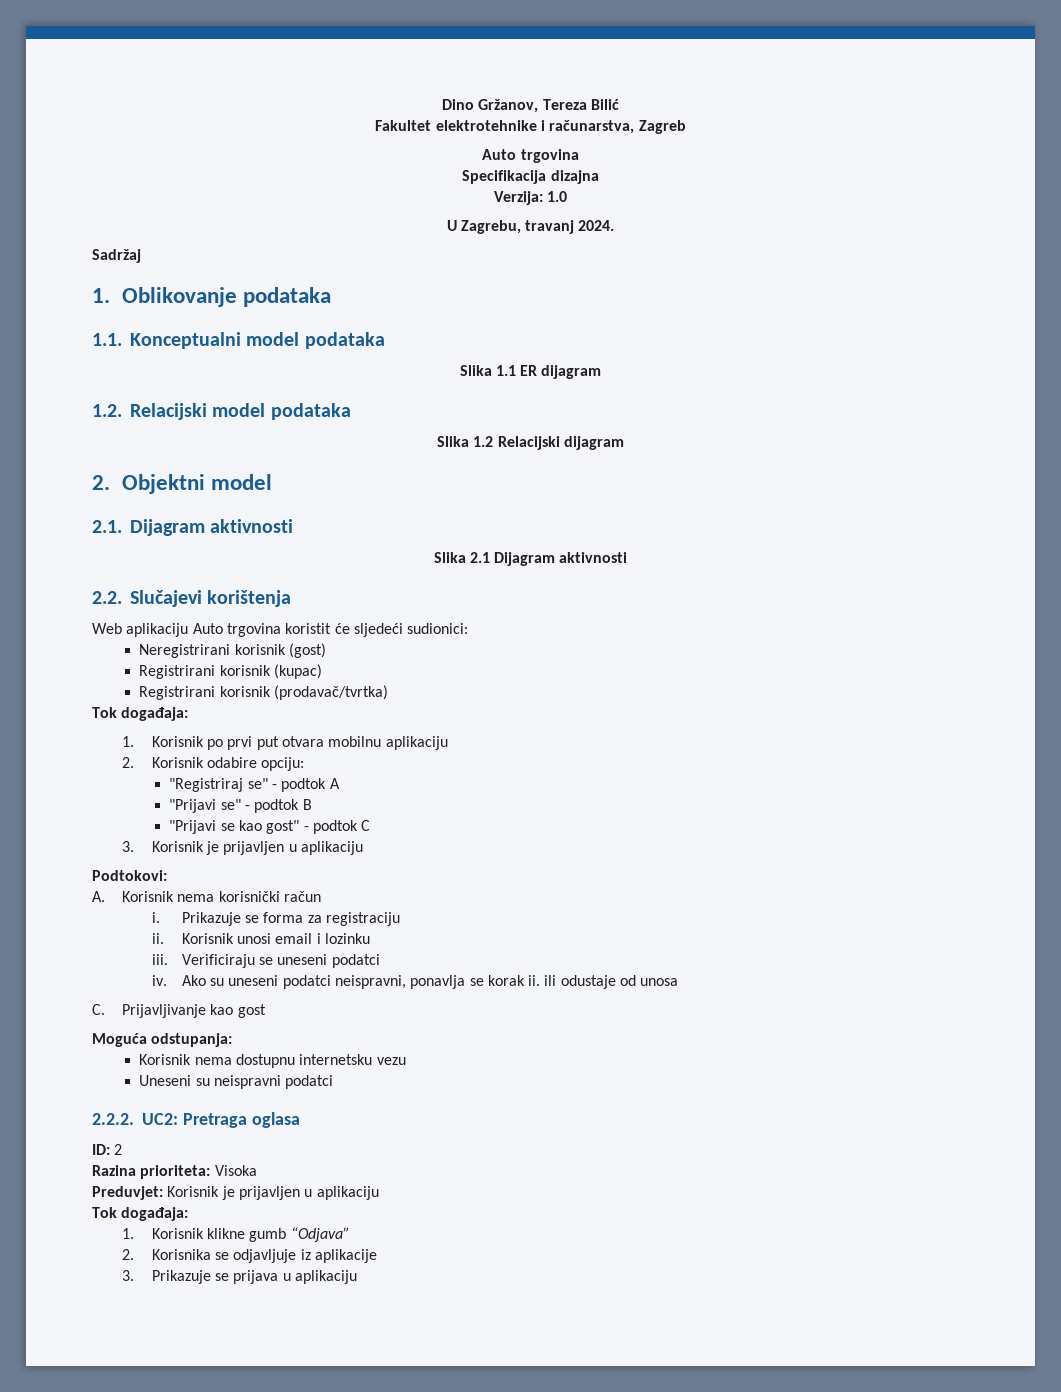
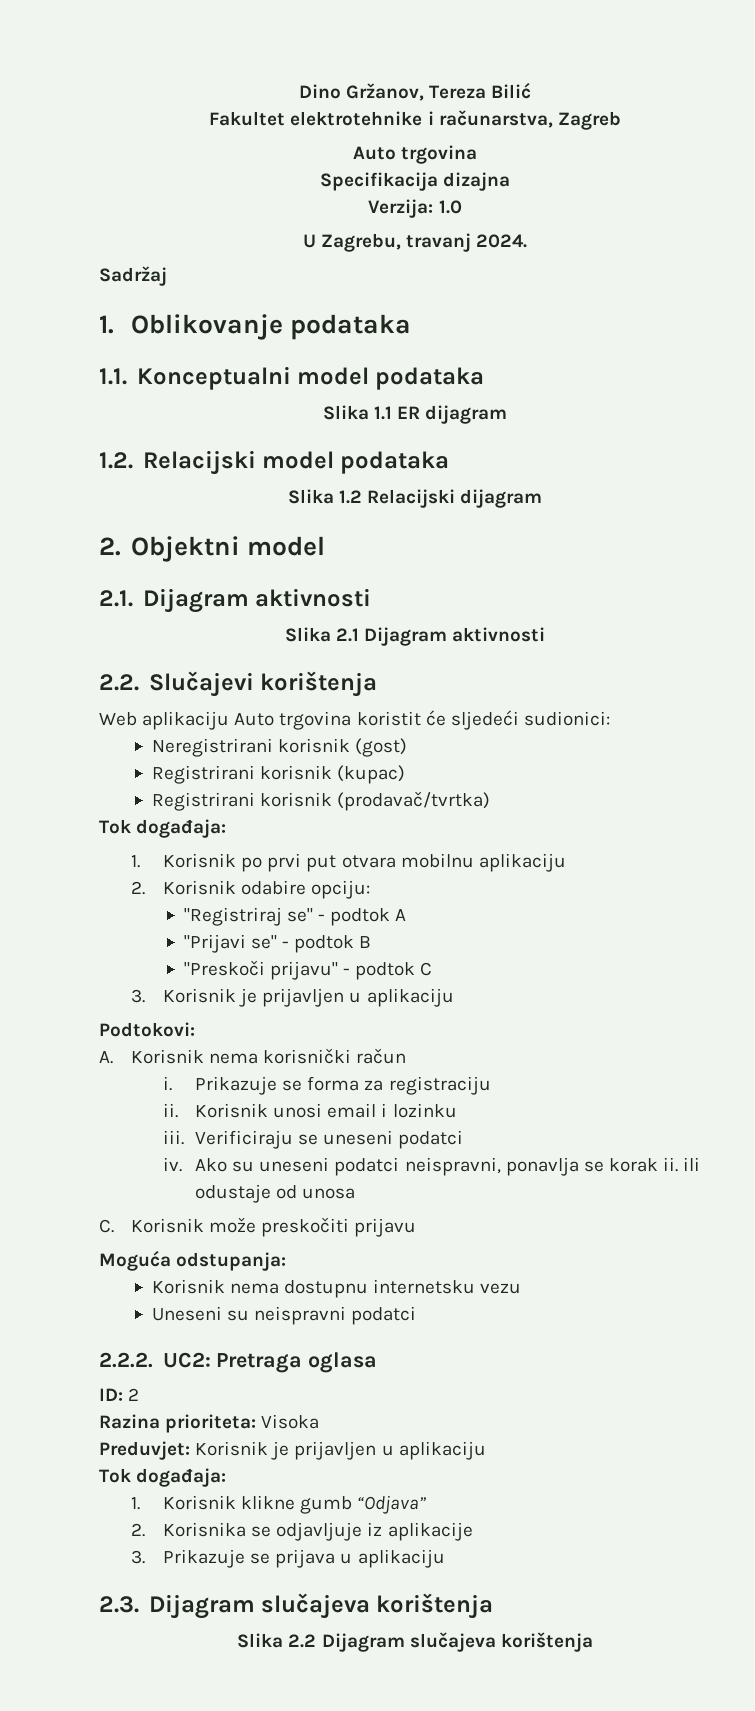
- "Prijavi se kao gost" - podtok C
+ "Preskoči prijavu" - podtok C
- C. Prijavljivanje kao gost
+ C. Korisnik može preskočiti prijavu
+ 2.3. Dijagram slučajeva korištenja
+ Slika 2.2 Dijagram slučajeva korištenja

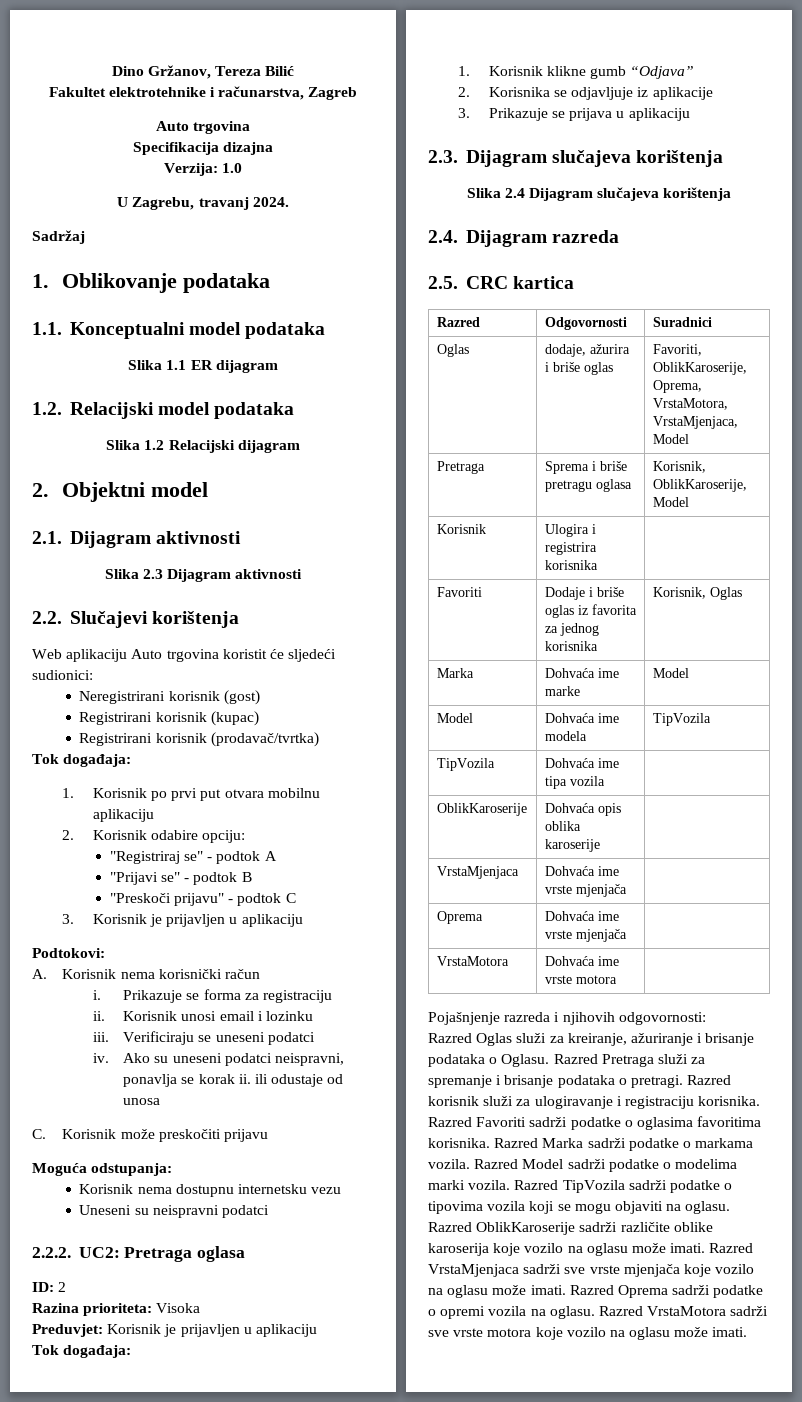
- Slika 2.1 Dijagram aktivnosti
+ Slika 2.3 Dijagram aktivnosti
- Slika 2.2 Dijagram slučajeva korištenja
+ Slika 2.4 Dijagram slučajeva korištenja
+ 2.4. Dijagram razreda
+ 2.5. CRC kartica
+ Razred | Odgovornosti | Suradnici
+ Oglas | dodaje, ažurira i briše oglas | Favoriti, OblikKaroserije, Oprema, VrstaMotora, VrstaMjenjaca, Model
+ Pretraga | Sprema i briše pretragu oglasa | Korisnik, OblikKaroserije, Model
+ Korisnik | Ulogira i registrira korisnika |
+ Favoriti | Dodaje i briše oglas iz favorita za jednog korisnika | Korisnik, Oglas
+ Marka | Dohvaća ime marke | Model
+ Model | Dohvaća ime modela | TipVozila
+ TipVozila | Dohvaća ime tipa vozila |
+ OblikKaroserije | Dohvaća opis oblika karoserije |
+ VrstaMjenjaca | Dohvaća ime vrste mjenjača |
+ Oprema | Dohvaća ime vrste mjenjača |
+ VrstaMotora | Dohvaća ime vrste motora |
+ Pojašnjenje razreda i njihovih odgovornosti:
+ Razred Oglas služi za kreiranje, ažuriranje i brisanje podataka o Oglasu. Razred Pretraga služi za spremanje i brisanje podataka o pretragi. Razred korisnik služi za ulogiravanje i registraciju korisnika. Razred Favoriti sadrži podatke o oglasima favoritima korisnika. Razred Marka sadrži podatke o markama vozila. Razred Model sadrži podatke o modelima marki vozila. Razred TipVozila sadrži podatke o tipovima vozila koji se mogu objaviti na oglasu. Razred OblikKaroserije sadrži različite oblike karoserija koje vozilo na oglasu može imati. Razred VrstaMjenjaca sadrži sve vrste mjenjača koje vozilo na oglasu može imati. Razred Oprema sadrži podatke o opremi vozila na oglasu. Razred VrstaMotora sadrži sve vrste motora koje vozilo na oglasu može imati.

